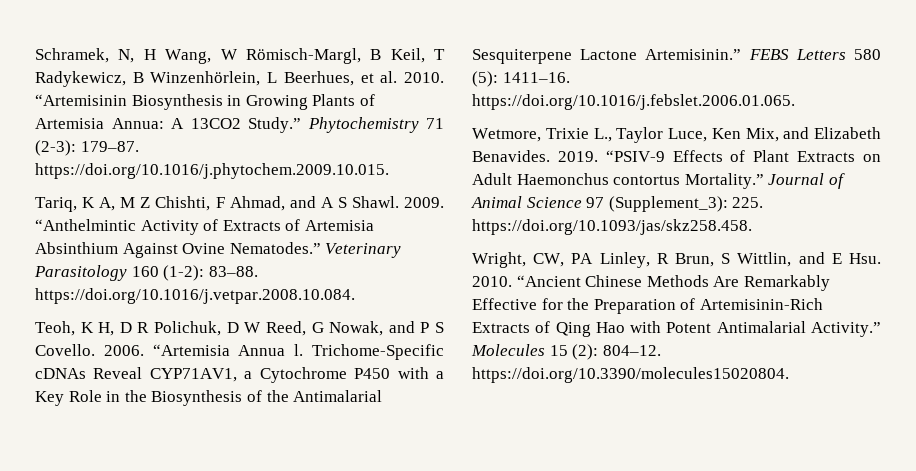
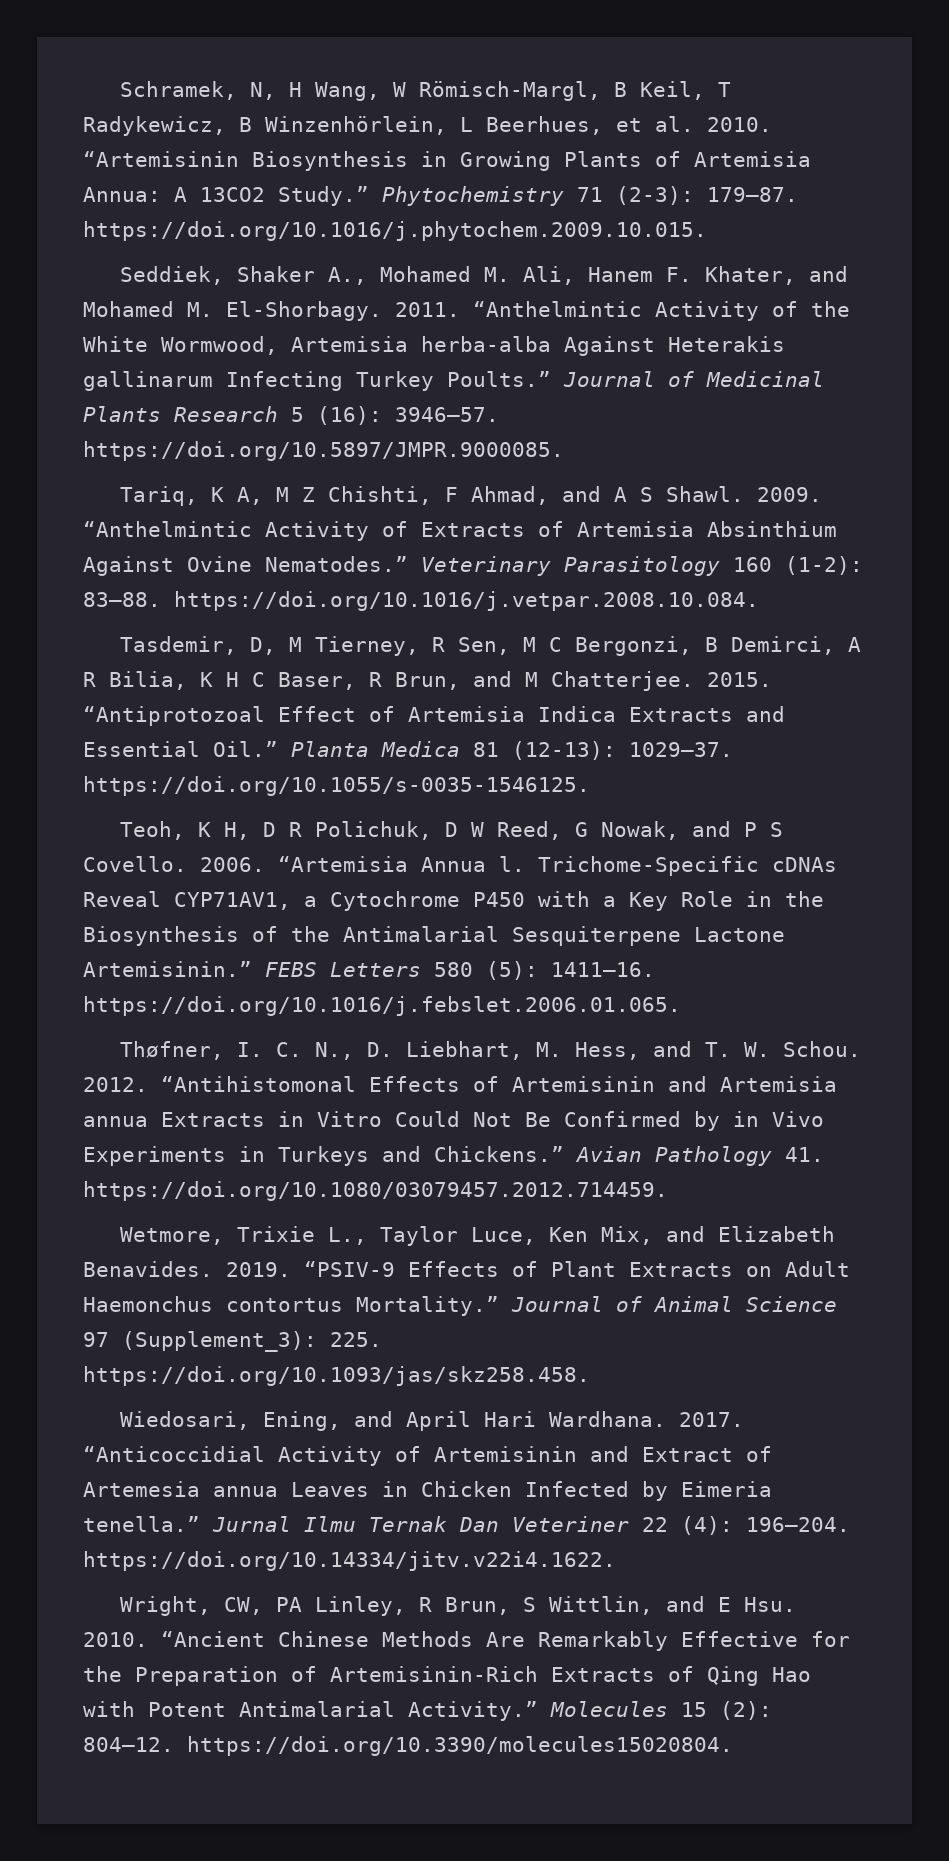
+ Seddiek, Shaker A., Mohamed M. Ali, Hanem F. Khater, and Mohamed M. El-Shorbagy. 2011. “Anthelmintic Activity of the White Wormwood, Artemisia herba-alba Against Heterakis gallinarum Infecting Turkey Poults.” Journal of Medicinal Plants Research 5 (16): 3946–57. https://doi.org/10.5897/JMPR.9000085.
+ Tasdemir, D, M Tierney, R Sen, M C Bergonzi, B Demirci, A R Bilia, K H C Baser, R Brun, and M Chatterjee. 2015. “Antiprotozoal Effect of Artemisia Indica Extracts and Essential Oil.” Planta Medica 81 (12-13): 1029–37. https://doi.org/10.1055/s-0035-1546125.
+ Thøfner, I. C. N., D. Liebhart, M. Hess, and T. W. Schou. 2012. “Antihistomonal Effects of Artemisinin and Artemisia annua Extracts in Vitro Could Not Be Confirmed by in Vivo Experiments in Turkeys and Chickens.” Avian Pathology 41. https://doi.org/10.1080/03079457.2012.714459.
+ Wiedosari, Ening, and April Hari Wardhana. 2017. “Anticoccidial Activity of Artemisinin and Extract of Artemesia annua Leaves in Chicken Infected by Eimeria tenella.” Jurnal Ilmu Ternak Dan Veteriner 22 (4): 196–204. https://doi.org/10.14334/jitv.v22i4.1622.

